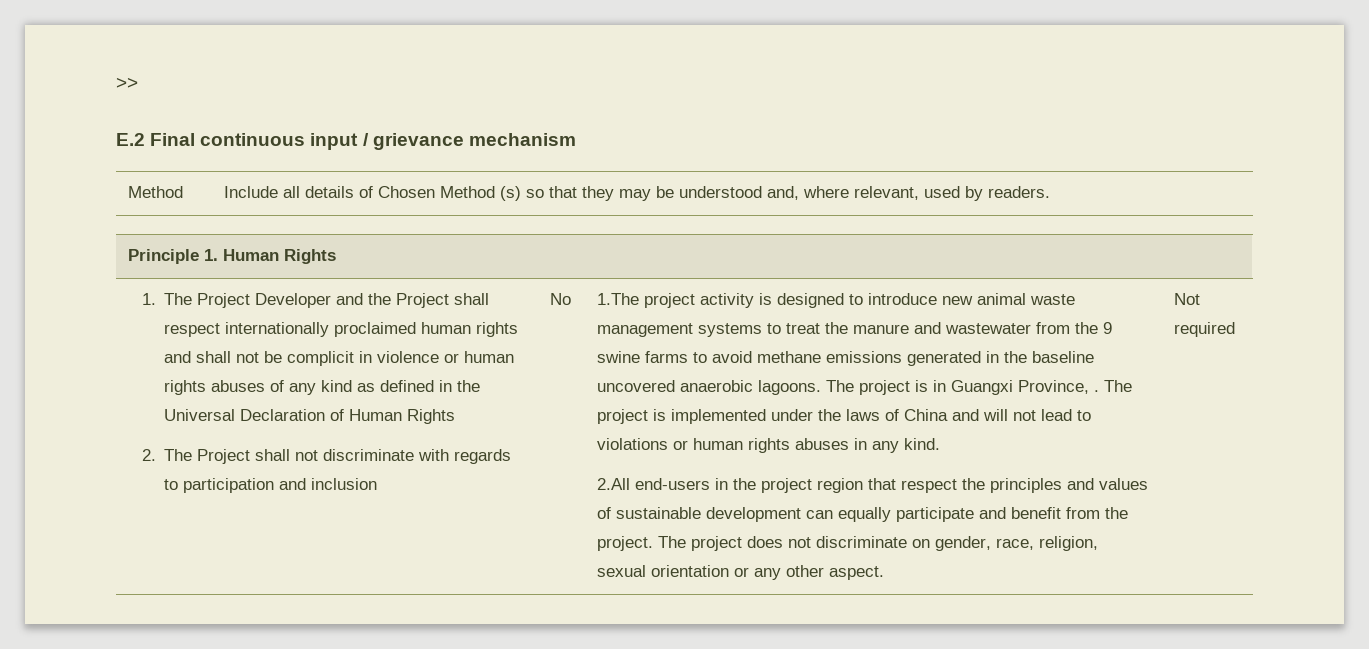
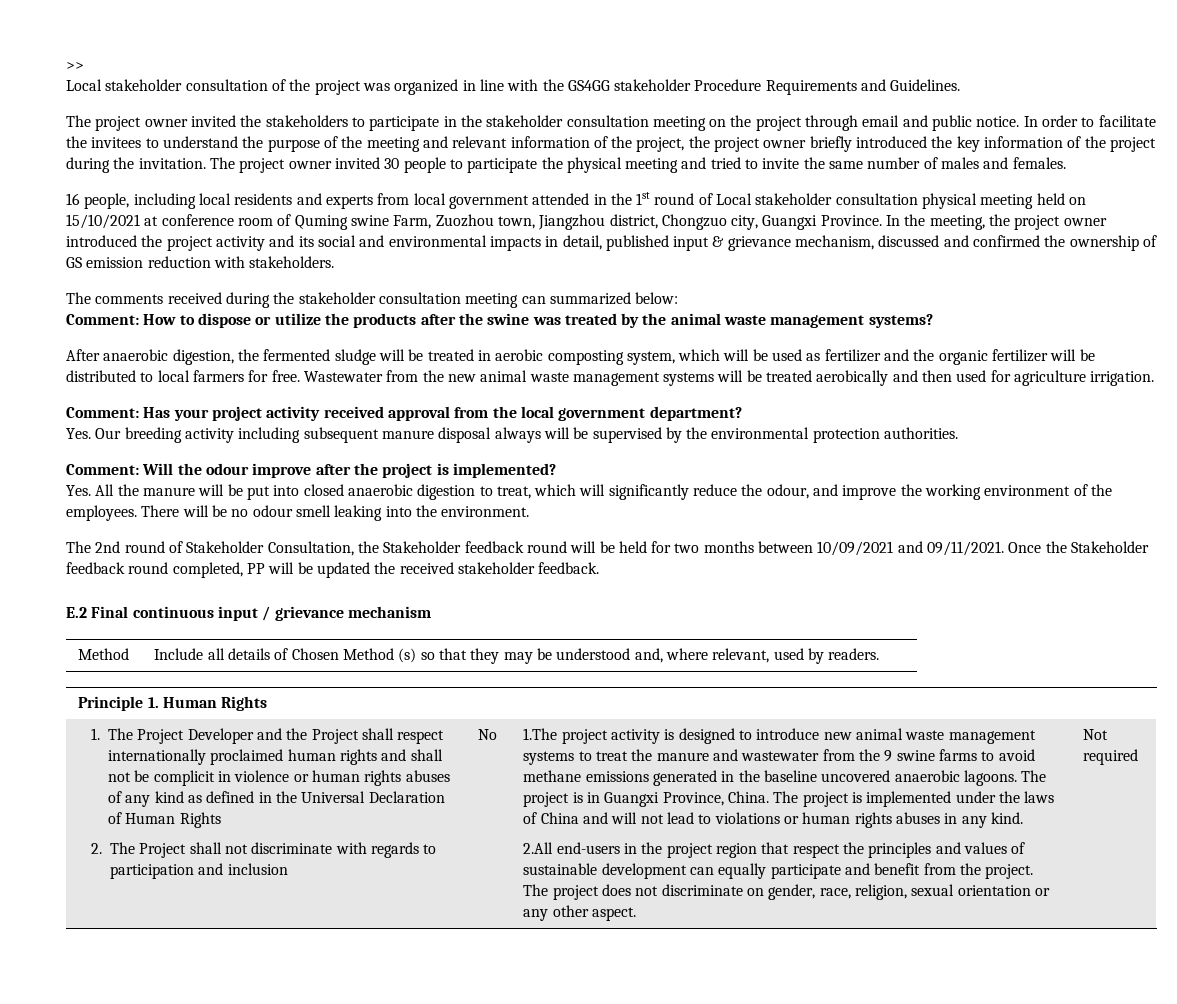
+ Local stakeholder consultation of the project was organized in line with the GS4GG stakeholder Procedure Requirements and Guidelines.
+ The project owner invited the stakeholders to participate in the stakeholder consultation meeting on the project through email and public notice. In order to facilitate the invitees to understand the purpose of the meeting and relevant information of the project, the project owner briefly introduced the key information of the project during the invitation. The project owner invited 30 people to participate the physical meeting and tried to invite the same number of males and females.
+ 16 people, including local residents and experts from local government attended in the 1st round of Local stakeholder consultation physical meeting held on 15/10/2021 at conference room of Quming swine Farm, Zuozhou town, Jiangzhou district, Chongzuo city, Guangxi Province. In the meeting, the project owner introduced the project activity and its social and environmental impacts in detail, published input & grievance mechanism, discussed and confirmed the ownership of GS emission reduction with stakeholders.
+ The comments received during the stakeholder consultation meeting can summarized below:
+ Comment: How to dispose or utilize the products after the swine was treated by the animal waste management systems?
+ After anaerobic digestion, the fermented sludge will be treated in aerobic composting system, which will be used as fertilizer and the organic fertilizer will be distributed to local farmers for free. Wastewater from the new animal waste management systems will be treated aerobically and then used for agriculture irrigation.
+ Comment: Has your project activity received approval from the local government department?
+ Yes. Our breeding activity including subsequent manure disposal always will be supervised by the environmental protection authorities.
+ Comment: Will the odour improve after the project is implemented?
+ Yes. All the manure will be put into closed anaerobic digestion to treat, which will significantly reduce the odour, and improve the working environment of the employees. There will be no odour smell leaking into the environment.
+ The 2nd round of Stakeholder Consultation, the Stakeholder feedback round will be held for two months between 10/09/2021 and 09/11/2021. Once the Stakeholder feedback round completed, PP will be updated the received stakeholder feedback.
- The project is in Guangxi Province, .
+ The project is in Guangxi Province, China.

